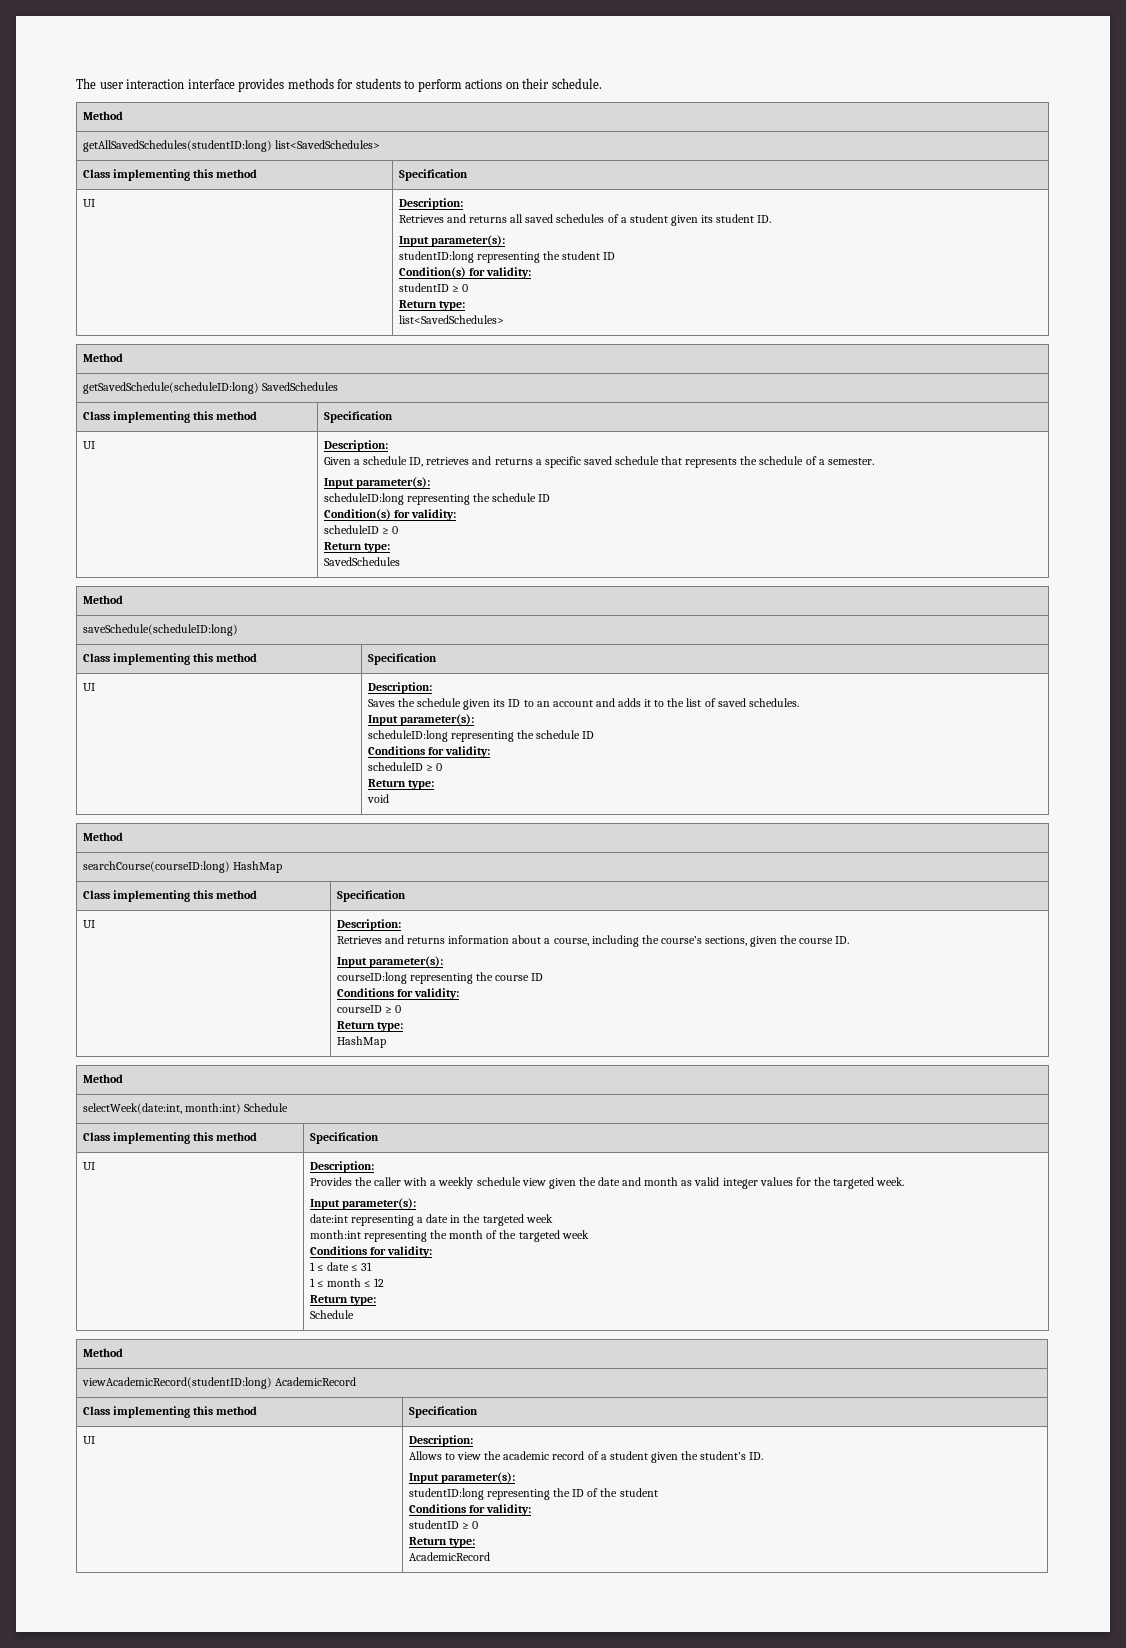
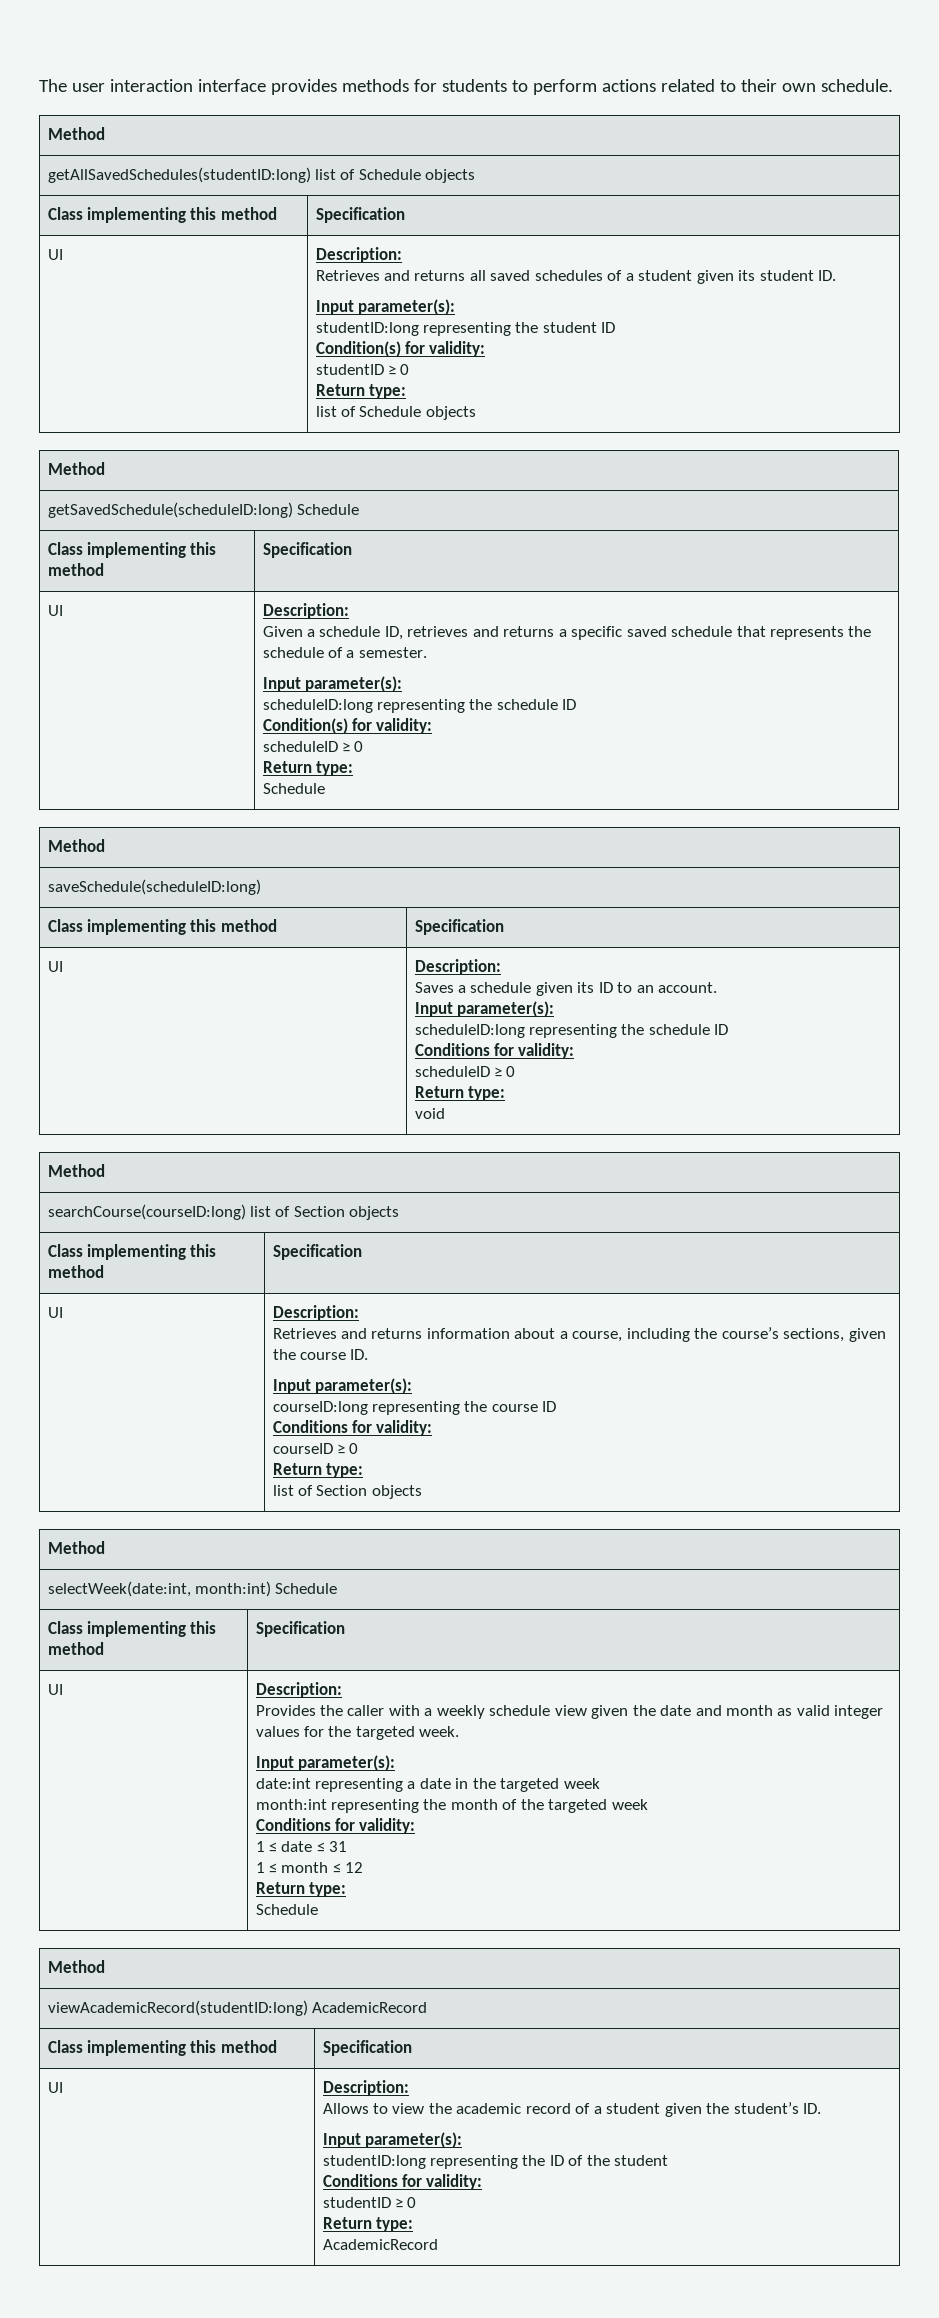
- The user interaction interface provides methods for students to perform actions on their schedule.
+ The user interaction interface provides methods for students to perform actions related to their own schedule.
- getAllSavedSchedules(studentID:long) list<SavedSchedules>
+ getAllSavedSchedules(studentID:long) list of Schedule objects
  Class implementing this method | Specification
  UI | Description:
  Retrieves and returns all saved schedules of a student given its student ID.
  Input parameter(s):
  studentID:long representing the student ID
  Condition(s) for validity:
  studentID ≥ 0
  Return type:
- list<SavedSchedules>
+ list of Schedule objects
- getSavedSchedule(scheduleID:long) SavedSchedules
+ getSavedSchedule(scheduleID:long) Schedule
  Class implementing this method | Specification
  UI | Description:
  Given a schedule ID, retrieves and returns a specific saved schedule that represents the schedule of a semester.
  Input parameter(s):
  scheduleID:long representing the schedule ID
  Condition(s) for validity:
  scheduleID ≥ 0
  Return type:
- SavedSchedules
+ Schedule
  saveSchedule(scheduleID:long)
  Class implementing this method | Specification
  UI | Description:
- Saves the schedule given its ID to an account and adds it to the list of saved schedules.
+ Saves a schedule given its ID to an account.
- searchCourse(courseID:long) HashMap
+ searchCourse(courseID:long) list of Section objects
  Class implementing this method | Specification
  UI | Description:
  Retrieves and returns information about a course, including the course’s sections, given the course ID.
  Input parameter(s):
  courseID:long representing the course ID
  Conditions for validity:
  courseID ≥ 0
  Return type:
- HashMap
+ list of Section objects

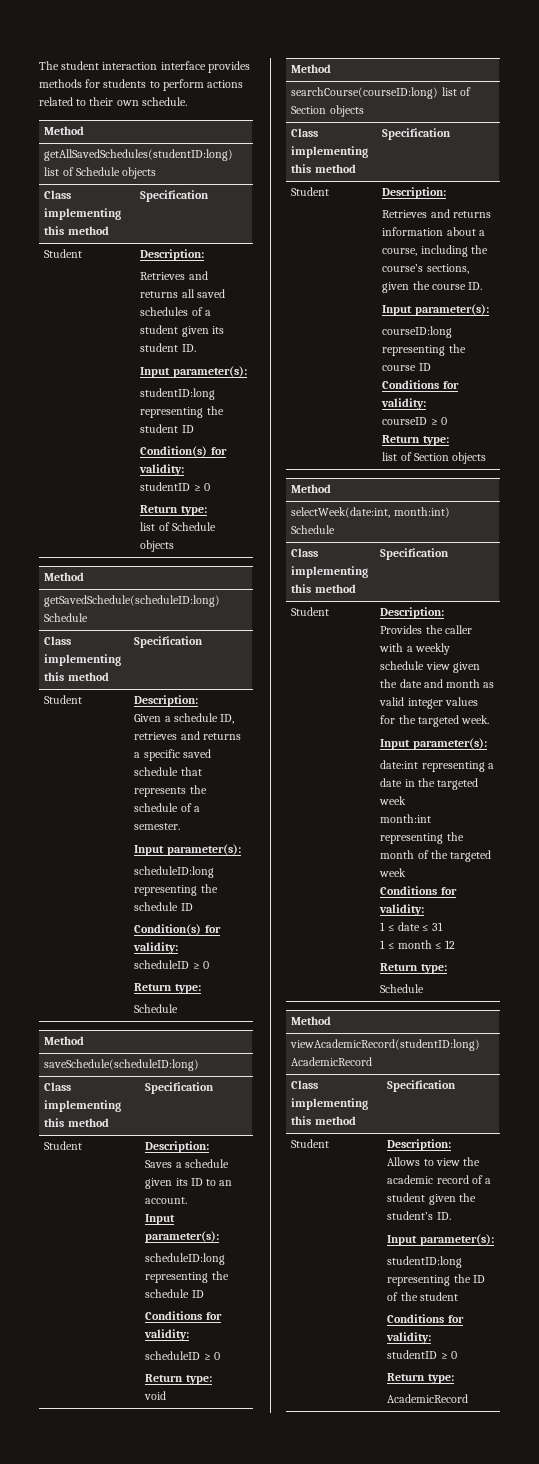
- The user interaction interface provides methods for students to perform actions related to their own schedule.
+ The student interaction interface provides methods for students to perform actions related to their own schedule.
  getAllSavedSchedules(studentID:long) list of Schedule objects
  Class implementing this method | Specification
- UI | Description:
+ Student | Description:
  getSavedSchedule(scheduleID:long) Schedule
  Class implementing this method | Specification
- UI | Description:
+ Student | Description:
  saveSchedule(scheduleID:long)
  Class implementing this method | Specification
- UI | Description:
+ Student | Description:
  searchCourse(courseID:long) list of Section objects
  Class implementing this method | Specification
- UI | Description:
+ Student | Description:
  selectWeek(date:int, month:int) Schedule
  Class implementing this method | Specification
- UI
+ Student
  viewAcademicRecord(studentID:long) AcademicRecord
  Class implementing this method | Specification
- UI | Description:
+ Student | Description:

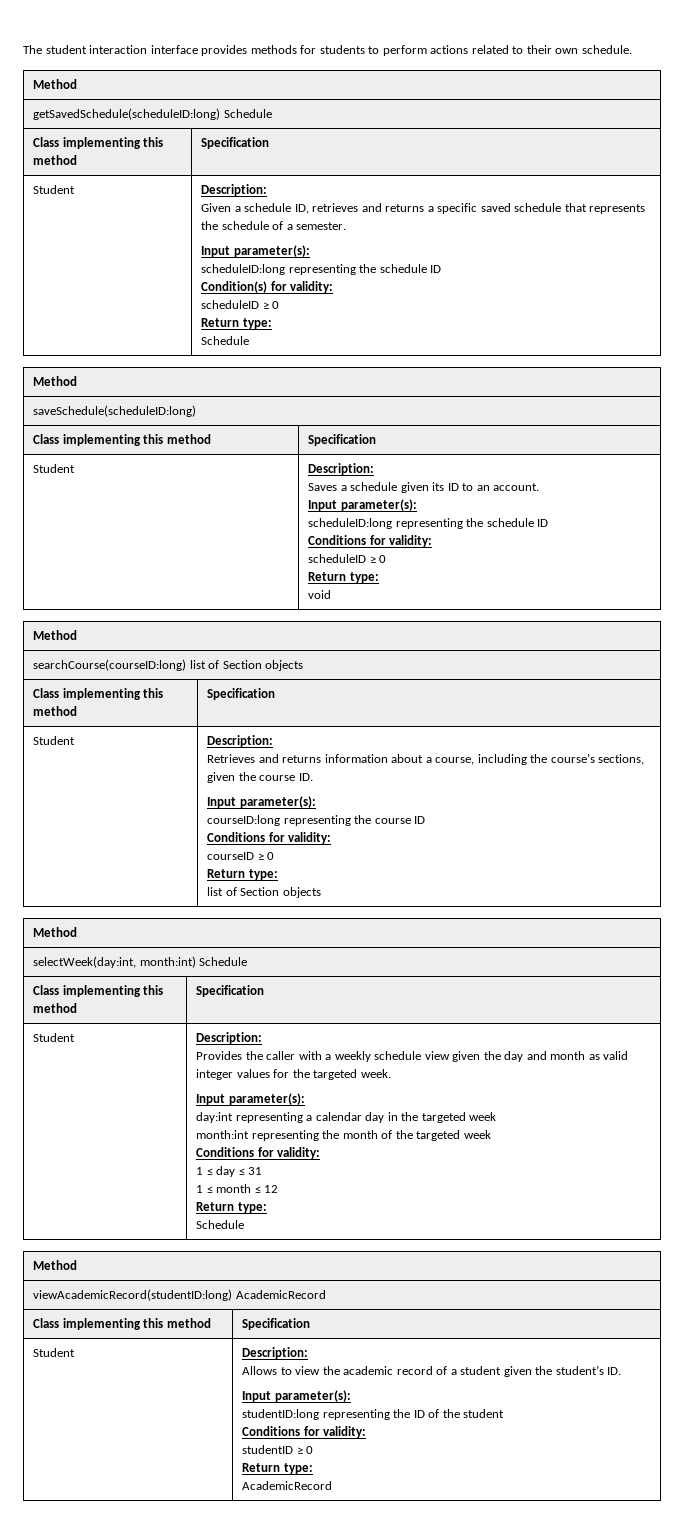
- getAllSavedSchedules(studentID:long) list of Schedule objects
- Class implementing this method | Specification
- Student | Description:
- Retrieves and returns all saved schedules of a student given its student ID.
- Input parameter(s):
- studentID:long representing the student ID
- Condition(s) for validity:
- studentID ≥ 0
- Return type:
- list of Schedule objects
- Method
- selectWeek(date:int, month:int) Schedule
+ selectWeek(day:int, month:int) Schedule
- Provides the caller with a weekly schedule view given the date and month as valid integer values for the targeted week.
+ Provides the caller with a weekly schedule view given the day and month as valid integer values for the targeted week.
- date:int representing a date in the targeted week
+ day:int representing a calendar day in the targeted week
- 1 ≤ date ≤ 31
+ 1 ≤ day ≤ 31

